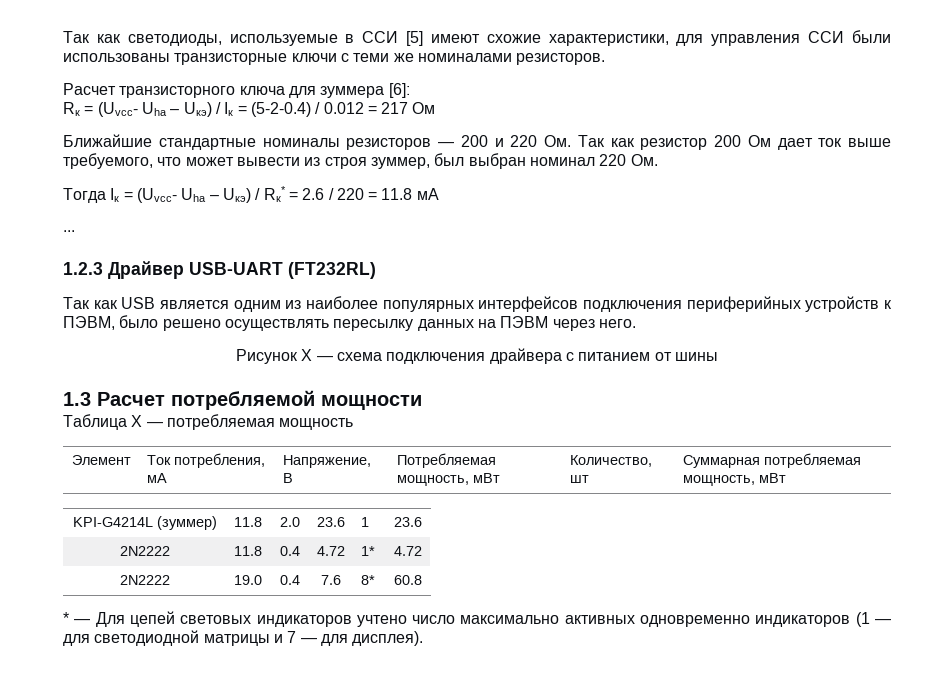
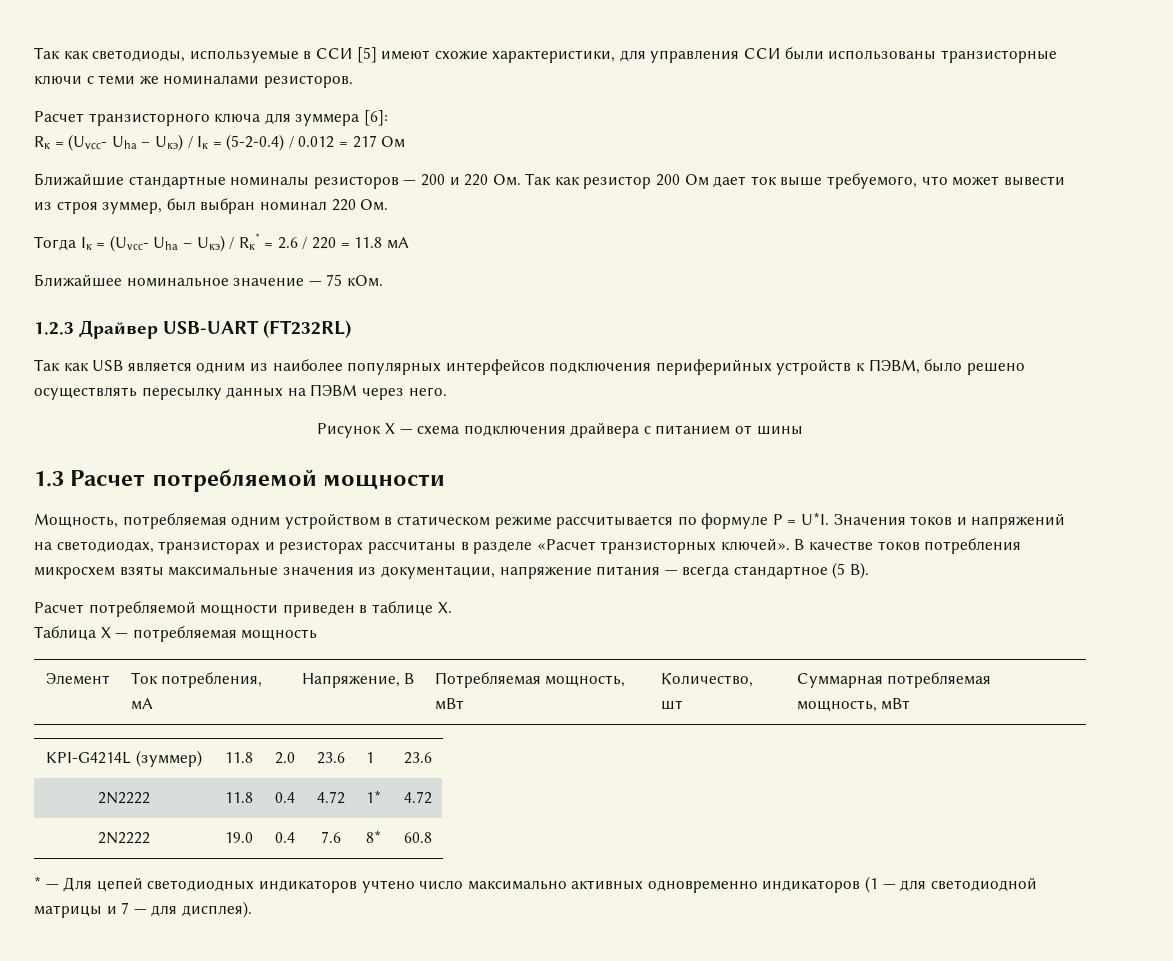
- ...
+ Ближайшее номинальное значение — 75 кОм.
+ Мощность, потребляемая одним устройством в статическом режиме рассчитывается по формуле P = U*I. Значения токов и напряжений на светодиодах, транзисторах и резисторах рассчитаны в разделе «Расчет транзисторных ключей». В качестве токов потребления микросхем взяты максимальные значения из документации, напряжение питания — всегда стандартное (5 В).
+ Расчет потребляемой мощности приведен в таблице Х.
- * — Для цепей световых индикаторов учтено число максимально активных одновременно индикаторов (1 — для светодиодной матрицы и 7 — для дисплея).
+ * — Для цепей светодиодных индикаторов учтено число максимально активных одновременно индикаторов (1 — для светодиодной матрицы и 7 — для дисплея).

